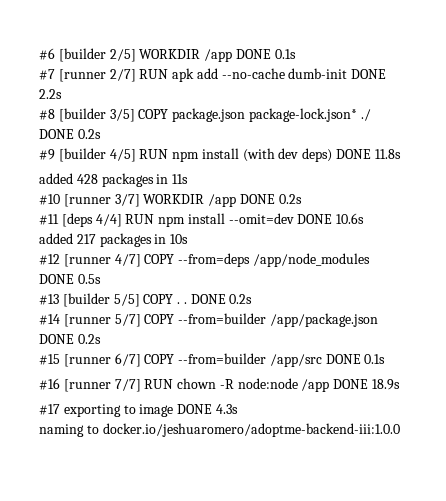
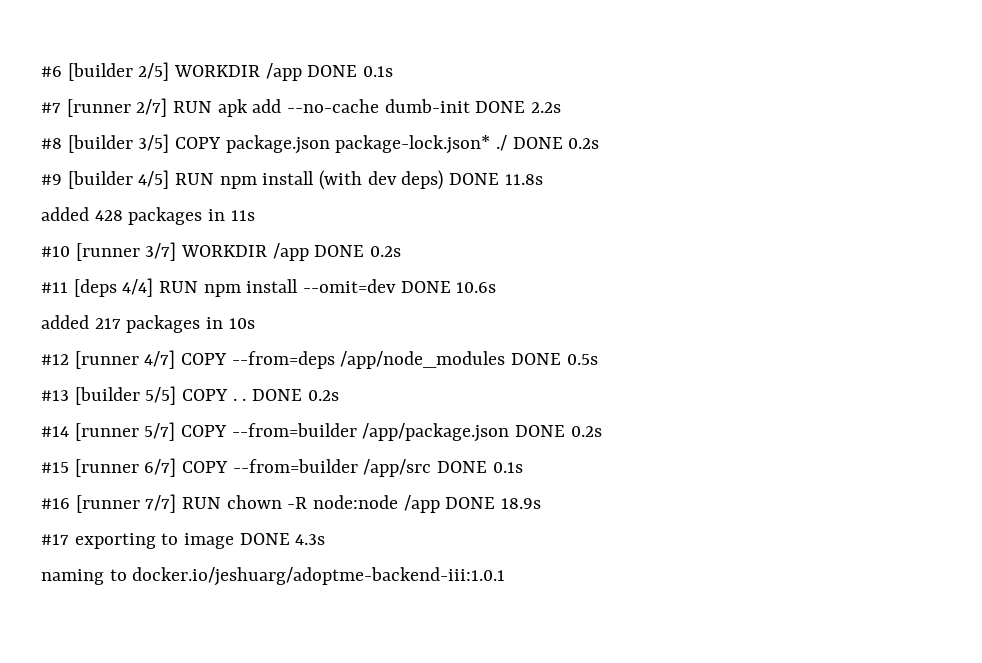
- naming to docker.io/jeshuaromero/adoptme-backend-iii:1.0.0
+ naming to docker.io/jeshuarg/adoptme-backend-iii:1.0.1

